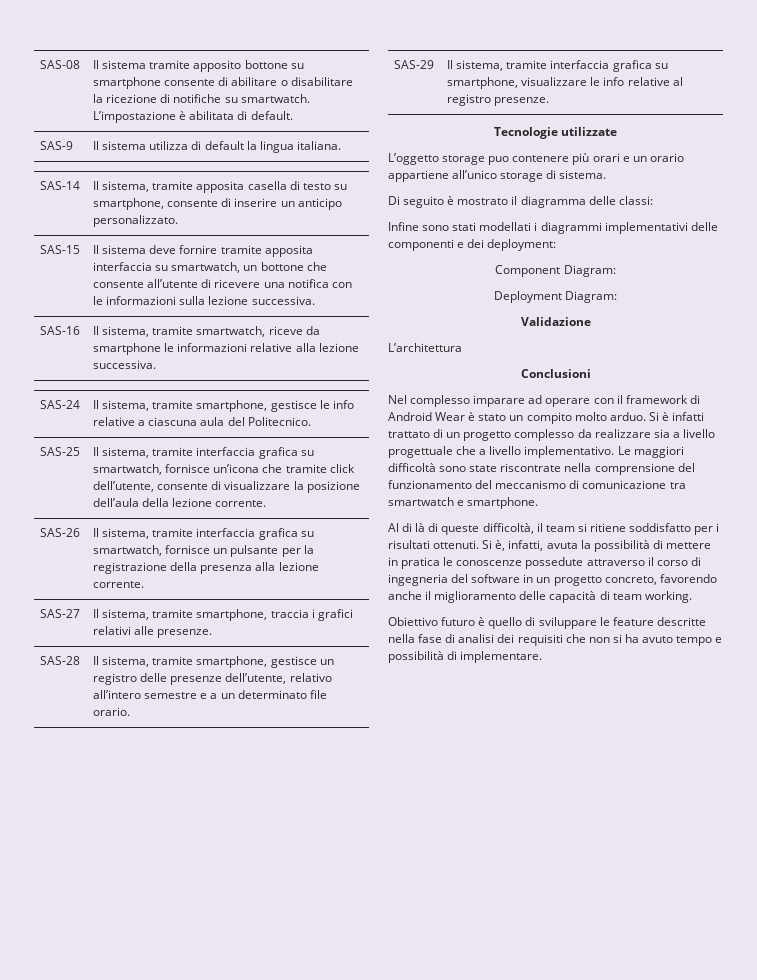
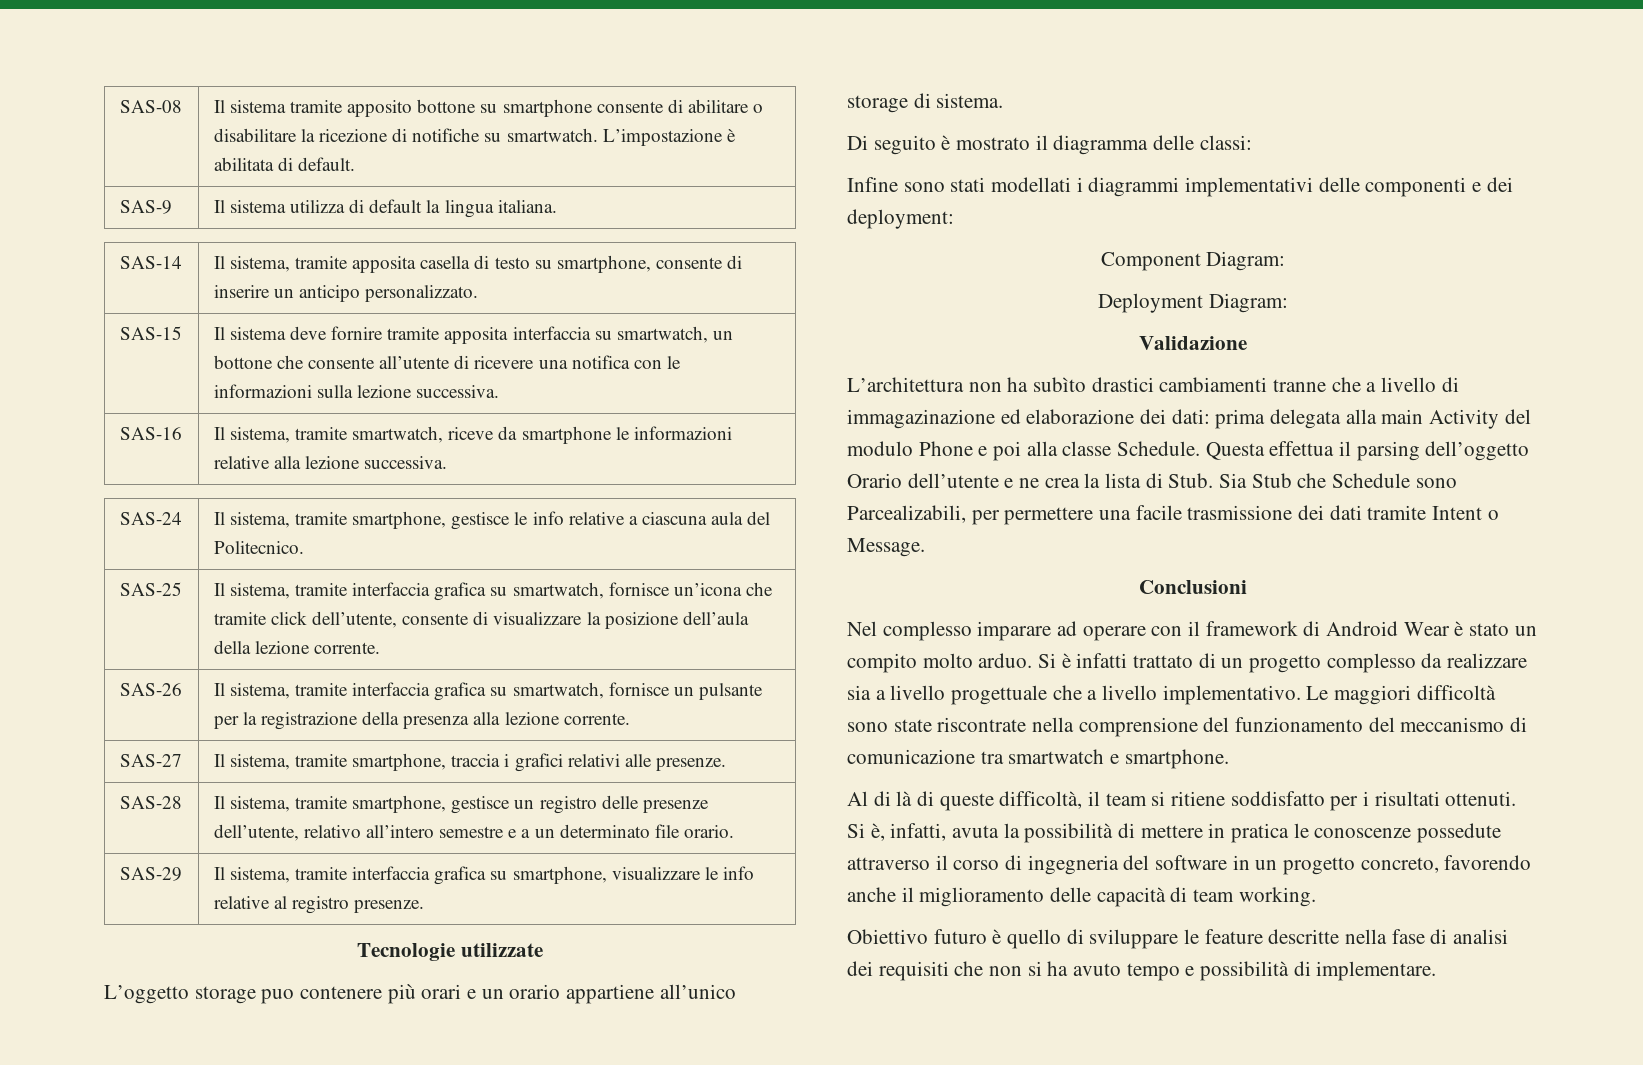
- L’architettura
+ L’architettura non ha subìto drastici cambiamenti tranne che a livello di immagazinazione ed elaborazione dei dati: prima delegata alla main Activity del modulo Phone e poi alla classe Schedule. Questa effettua il parsing dell’oggetto Orario dell’utente e ne crea la lista di Stub. Sia Stub che Schedule sono Parcealizabili, per permettere una facile trasmissione dei dati tramite Intent o Message.

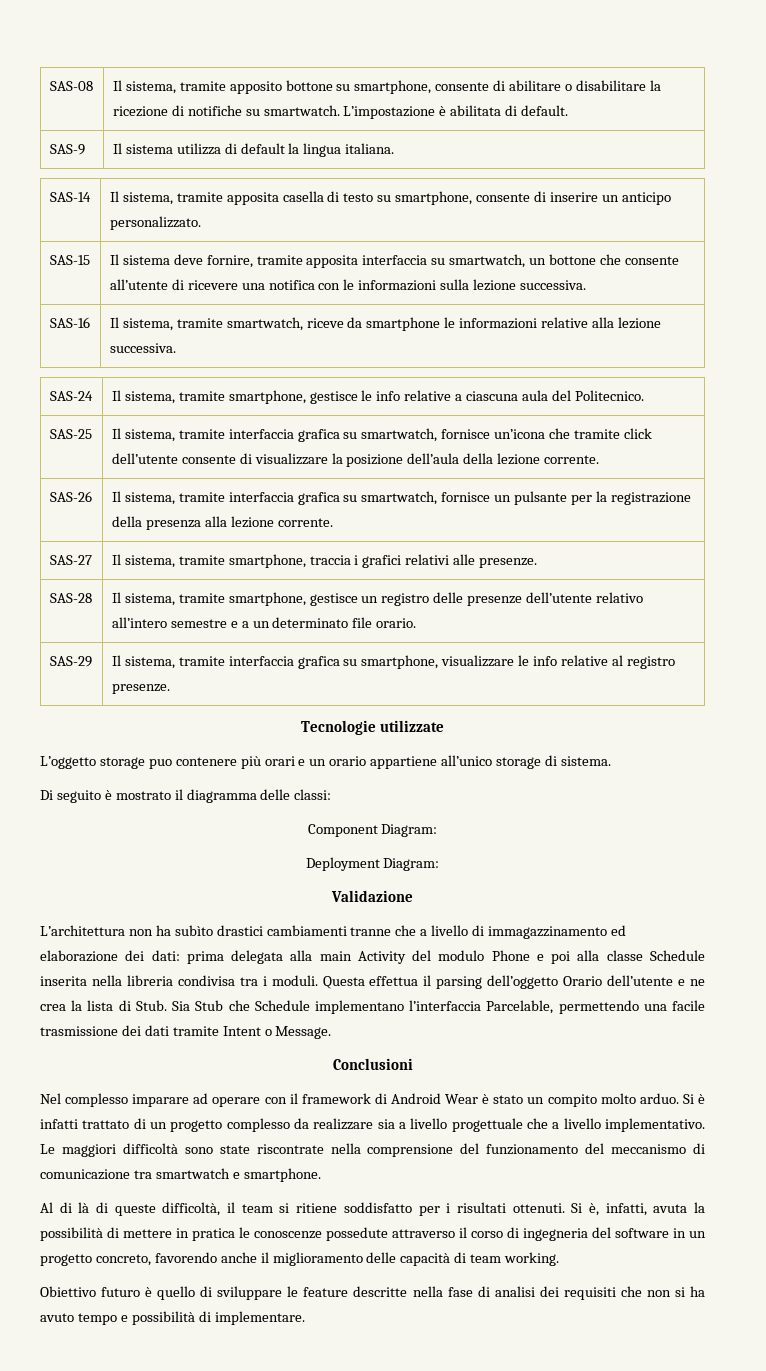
- SAS-08 | Il sistema tramite apposito bottone su smartphone consente di abilitare o disabilitare la ricezione di notifiche su smartwatch. L’impostazione è abilitata di default.
+ SAS-08 | Il sistema, tramite apposito bottone su smartphone, consente di abilitare o disabilitare la ricezione di notifiche su smartwatch. L’impostazione è abilitata di default.
- SAS-15 | Il sistema deve fornire tramite apposita interfaccia su smartwatch, un bottone che consente all’utente di ricevere una notifica con le informazioni sulla lezione successiva.
+ SAS-15 | Il sistema deve fornire, tramite apposita interfaccia su smartwatch, un bottone che consente all’utente di ricevere una notifica con le informazioni sulla lezione successiva.
- SAS-25 | Il sistema, tramite interfaccia grafica su smartwatch, fornisce un’icona che tramite click dell’utente, consente di visualizzare la posizione dell’aula della lezione corrente.
+ SAS-25 | Il sistema, tramite interfaccia grafica su smartwatch, fornisce un’icona che tramite click dell’utente consente di visualizzare la posizione dell’aula della lezione corrente.
- SAS-28 | Il sistema, tramite smartphone, gestisce un registro delle presenze dell’utente, relativo all’intero semestre e a un determinato file orario.
+ SAS-28 | Il sistema, tramite smartphone, gestisce un registro delle presenze dell’utente relativo all’intero semestre e a un determinato file orario.
- Infine sono stati modellati i diagrammi implementativi delle componenti e dei deployment:
- L’architettura non ha subìto drastici cambiamenti tranne che a livello di immagazinazione ed elaborazione dei dati: prima delegata alla main Activity del modulo Phone e poi alla classe Schedule.
+ L’architettura non ha subìto drastici cambiamenti tranne che a livello di immagazzinamento ed elaborazione dei dati: prima delegata alla main Activity del modulo Phone e poi alla classe Schedule inserita nella libreria condivisa tra i moduli.
- Sia Stub che Schedule sono Parcealizabili, per permettere una facile trasmissione dei dati tramite Intent o Message.
+ Sia Stub che Schedule implementano l’interfaccia Parcelable, permettendo una facile trasmissione dei dati tramite Intent o Message.

